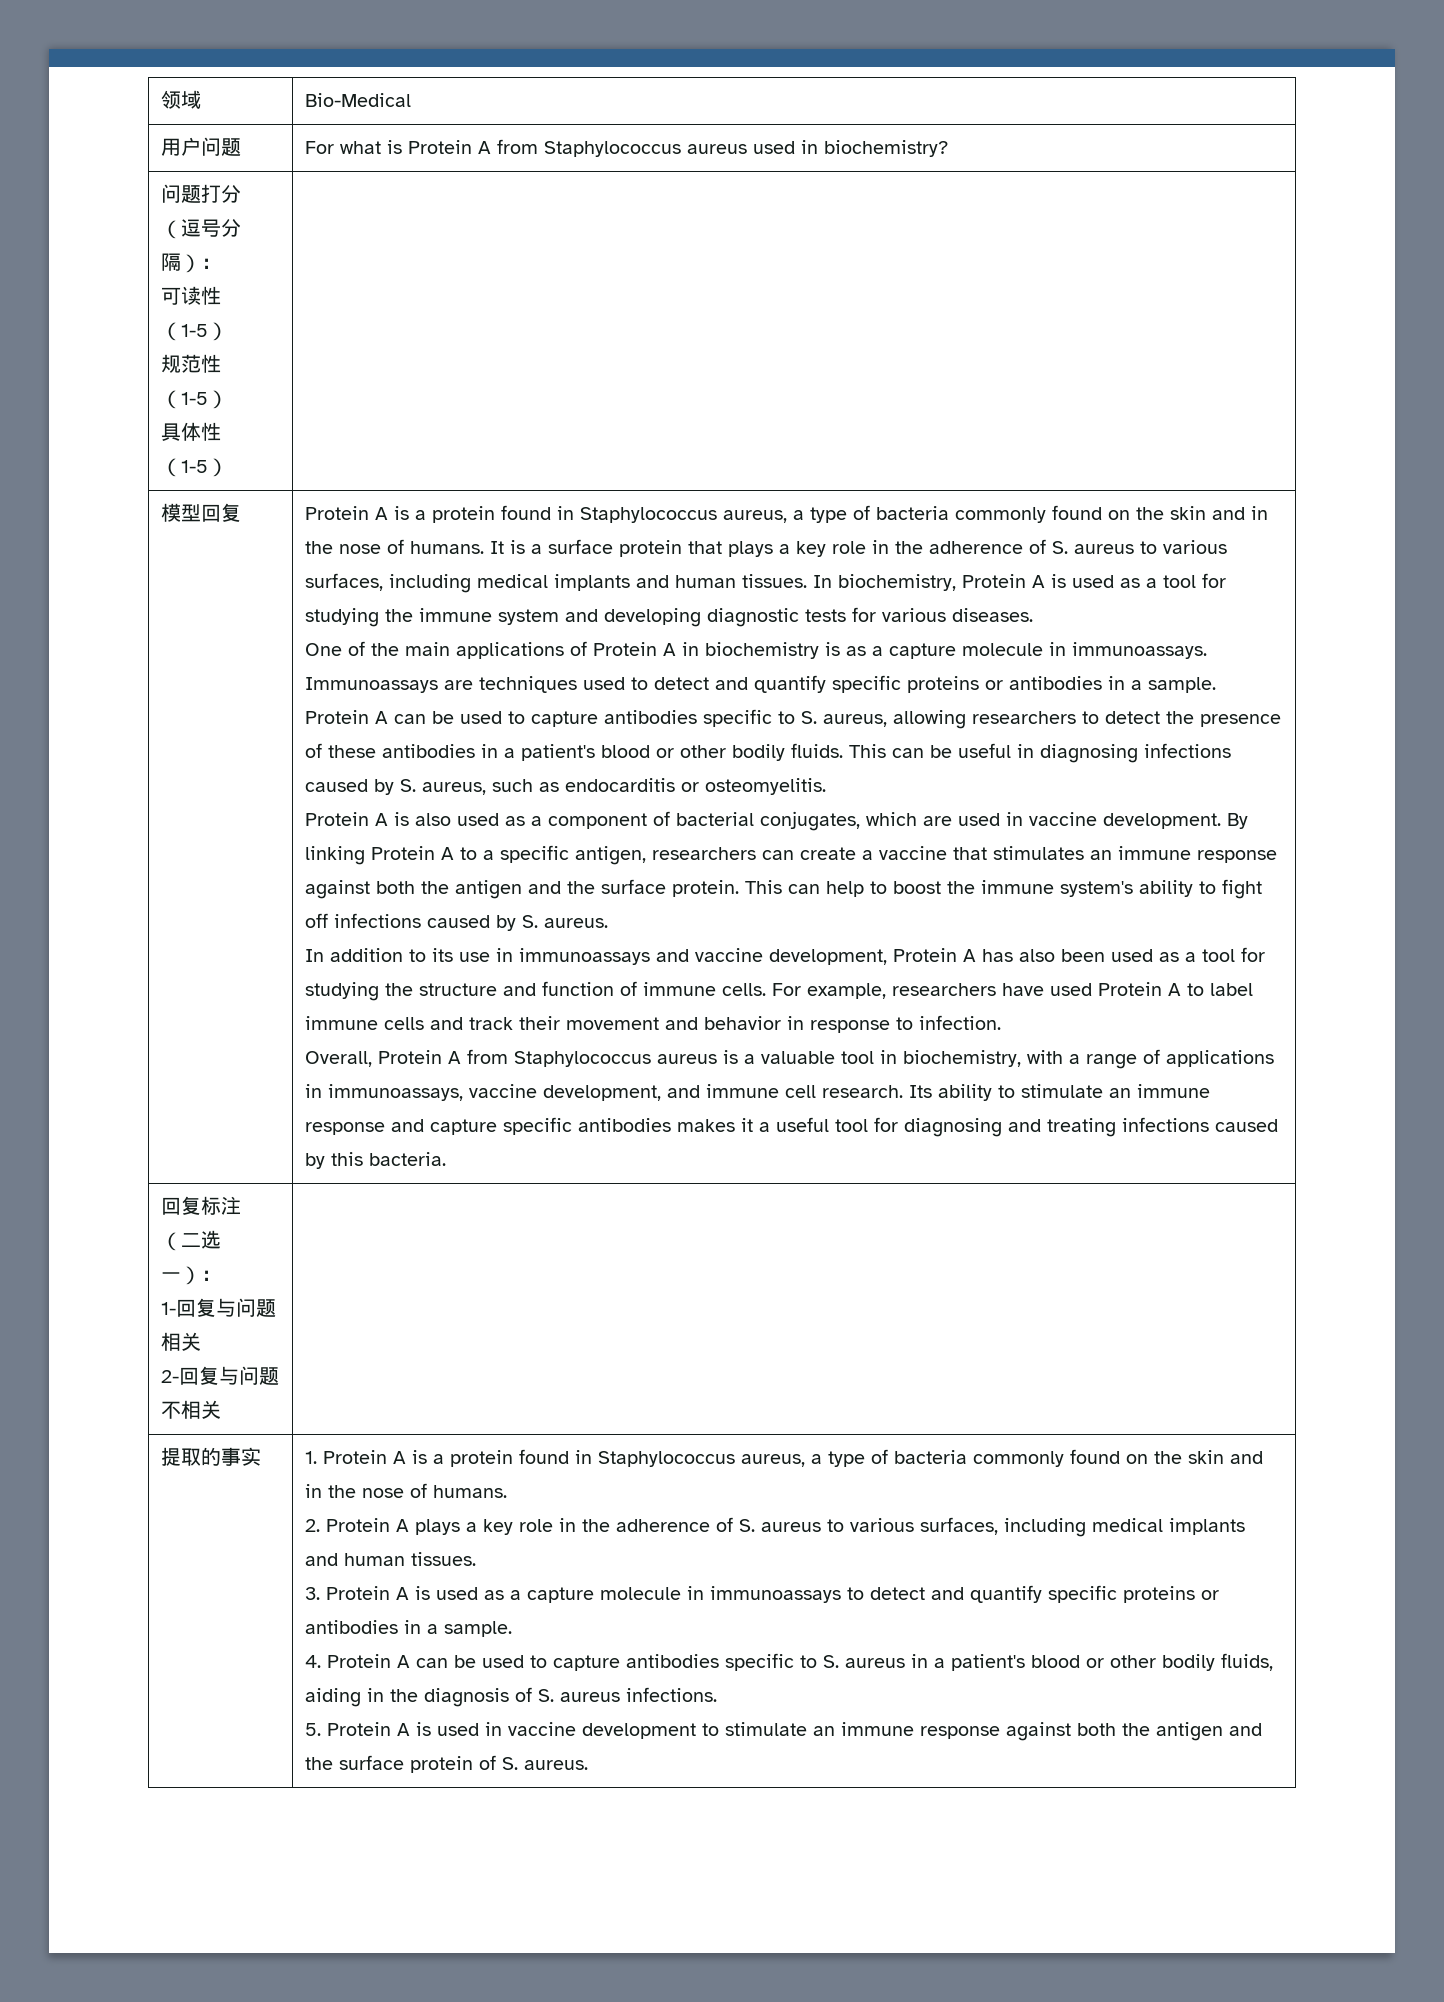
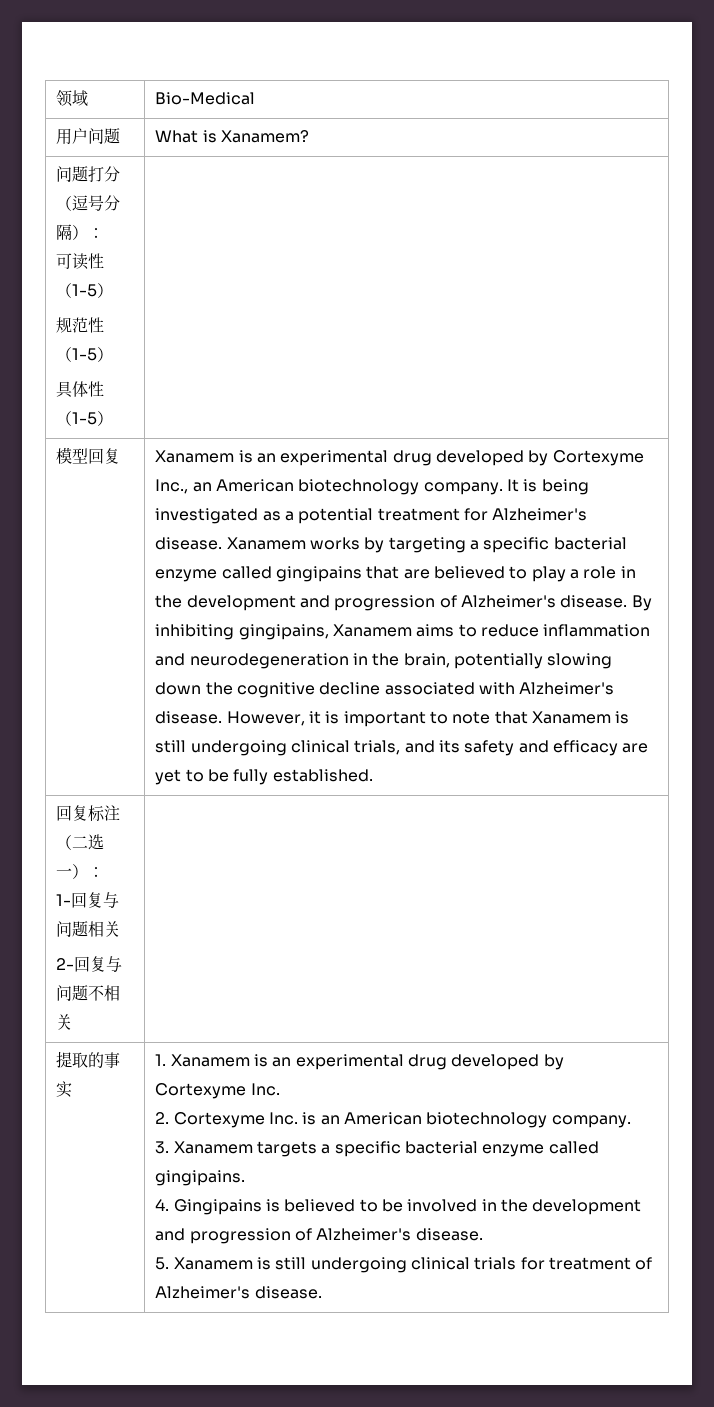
- 用户问题 | For what is Protein A from Staphylococcus aureus used in biochemistry?
+ 用户问题 | What is Xanamem?
- Protein A is a protein found in Staphylococcus aureus, a type of bacteria commonly found on the skin and in the nose of humans. It is a surface protein that plays a key role in the adherence of S. aureus to various surfaces, including medical implants and human tissues. In biochemistry, Protein A is used as a tool for studying the immune system and developing diagnostic tests for various diseases.
- One of the main applications of Protein A in biochemistry is as a capture molecule in immunoassays. Immunoassays are techniques used to detect and quantify specific proteins or antibodies in a sample. Protein A can be used to capture antibodies specific to S. aureus, allowing researchers to detect the presence of these antibodies in a patient's blood or other bodily fluids. This can be useful in diagnosing infections caused by S. aureus, such as endocarditis or osteomyelitis.
- Protein A is also used as a component of bacterial conjugates, which are used in vaccine development. By linking Protein A to a specific antigen, researchers can create a vaccine that stimulates an immune response against both the antigen and the surface protein. This can help to boost the immune system's ability to fight off infections caused by S. aureus.
- In addition to its use in immunoassays and vaccine development, Protein A has also been used as a tool for studying the structure and function of immune cells. For example, researchers have used Protein A to label immune cells and track their movement and behavior in response to infection.
- Overall, Protein A from Staphylococcus aureus is a valuable tool in biochemistry, with a range of applications in immunoassays, vaccine development, and immune cell research. Its ability to stimulate an immune response and capture specific antibodies makes it a useful tool for diagnosing and treating infections caused by this bacteria.
+ Xanamem is an experimental drug developed by Cortexyme Inc., an American biotechnology company. It is being investigated as a potential treatment for Alzheimer's disease. Xanamem works by targeting a specific bacterial enzyme called gingipains that are believed to play a role in the development and progression of Alzheimer's disease. By inhibiting gingipains, Xanamem aims to reduce inflammation and neurodegeneration in the brain, potentially slowing down the cognitive decline associated with Alzheimer's disease. However, it is important to note that Xanamem is still undergoing clinical trials, and its safety and efficacy are yet to be fully established.
- 1. Protein A is a protein found in Staphylococcus aureus, a type of bacteria commonly found on the skin and in the nose of humans.
- 2. Protein A plays a key role in the adherence of S. aureus to various surfaces, including medical implants and human tissues.
- 3. Protein A is used as a capture molecule in immunoassays to detect and quantify specific proteins or antibodies in a sample.
- 4. Protein A can be used to capture antibodies specific to S. aureus in a patient's blood or other bodily fluids, aiding in the diagnosis of S. aureus infections.
- 5. Protein A is used in vaccine development to stimulate an immune response against both the antigen and the surface protein of S. aureus.
+ 1. Xanamem is an experimental drug developed by Cortexyme Inc.
+ 2. Cortexyme Inc. is an American biotechnology company.
+ 3. Xanamem targets a specific bacterial enzyme called gingipains.
+ 4. Gingipains is believed to be involved in the development and progression of Alzheimer's disease.
+ 5. Xanamem is still undergoing clinical trials for treatment of Alzheimer's disease.

